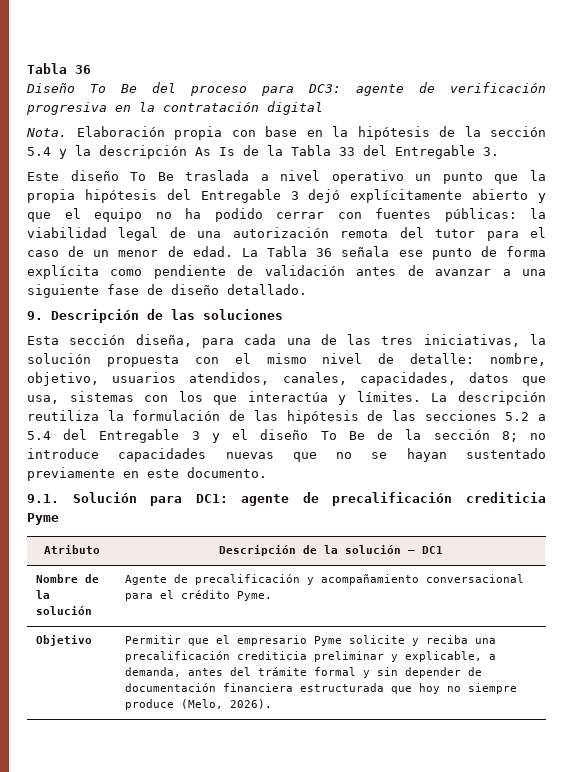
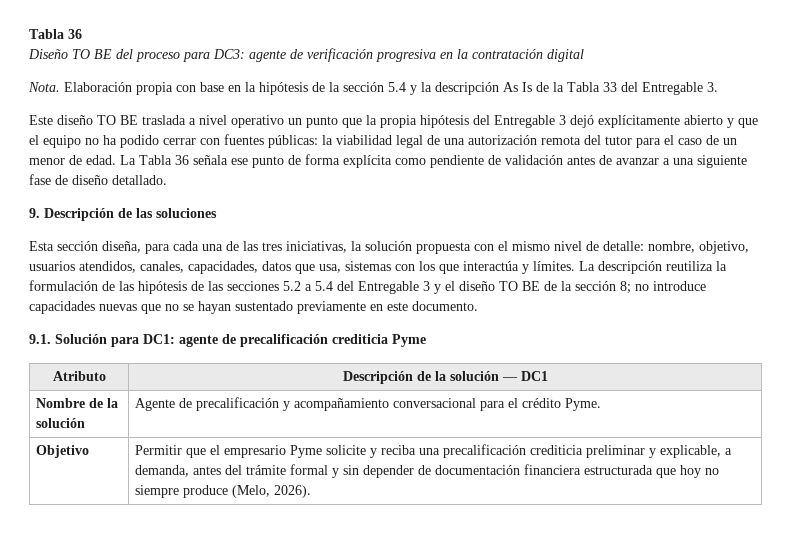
- Diseño To Be del proceso para DC3: agente de verificación progresiva en la contratación digital
+ Diseño TO BE del proceso para DC3: agente de verificación progresiva en la contratación digital
- Este diseño To Be traslada a nivel operativo un punto que la propia hipótesis del Entregable 3 dejó explícitamente abierto y que el equipo no ha podido cerrar con fuentes públicas: la viabilidad legal de una autorización remota del tutor para el caso de un menor de edad.
+ Este diseño TO BE traslada a nivel operativo un punto que la propia hipótesis del Entregable 3 dejó explícitamente abierto y que el equipo no ha podido cerrar con fuentes públicas: la viabilidad legal de una autorización remota del tutor para el caso de un menor de edad.
- La descripción reutiliza la formulación de las hipótesis de las secciones 5.2 a 5.4 del Entregable 3 y el diseño To Be de la sección 8; no introduce capacidades nuevas que no se hayan sustentado previamente en este documento.
+ La descripción reutiliza la formulación de las hipótesis de las secciones 5.2 a 5.4 del Entregable 3 y el diseño TO BE de la sección 8; no introduce capacidades nuevas que no se hayan sustentado previamente en este documento.

